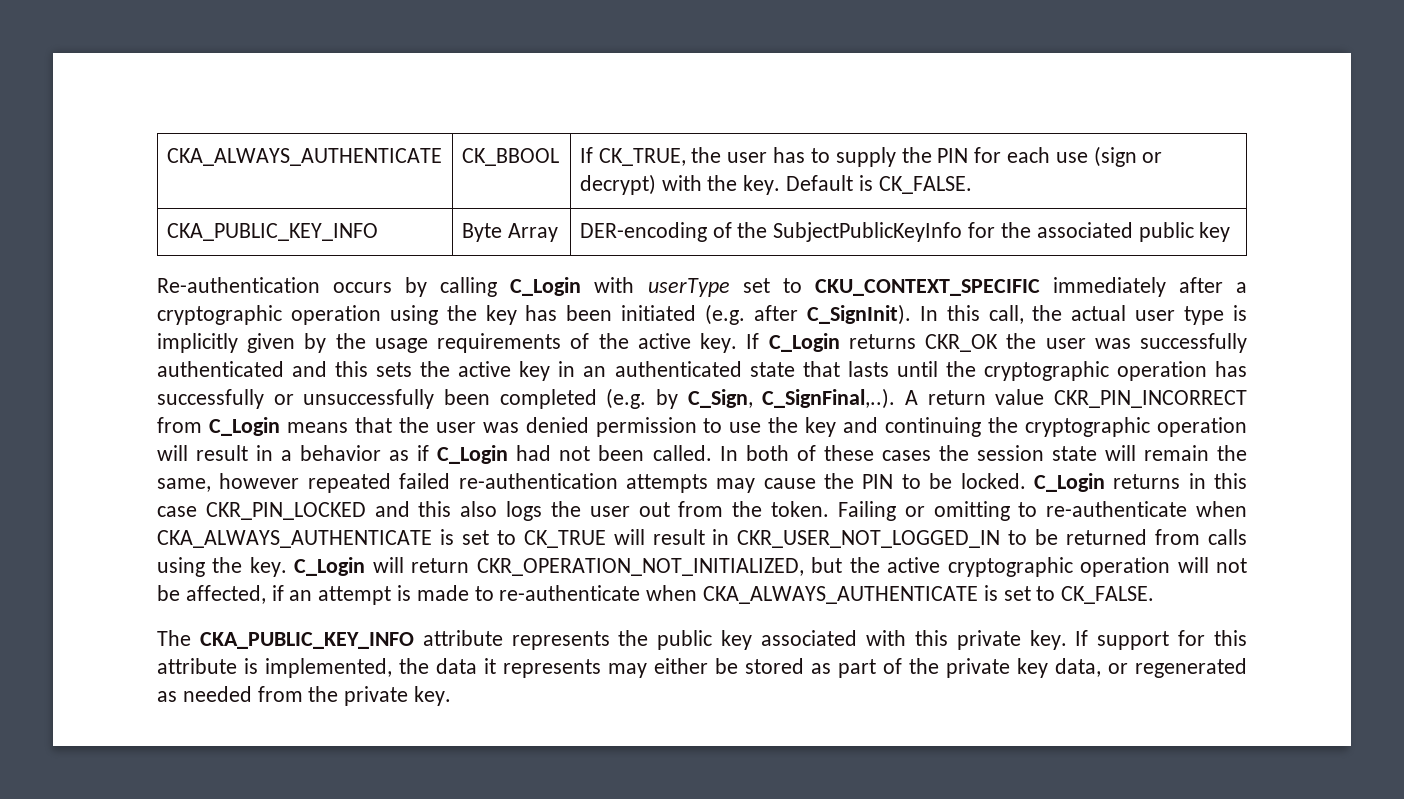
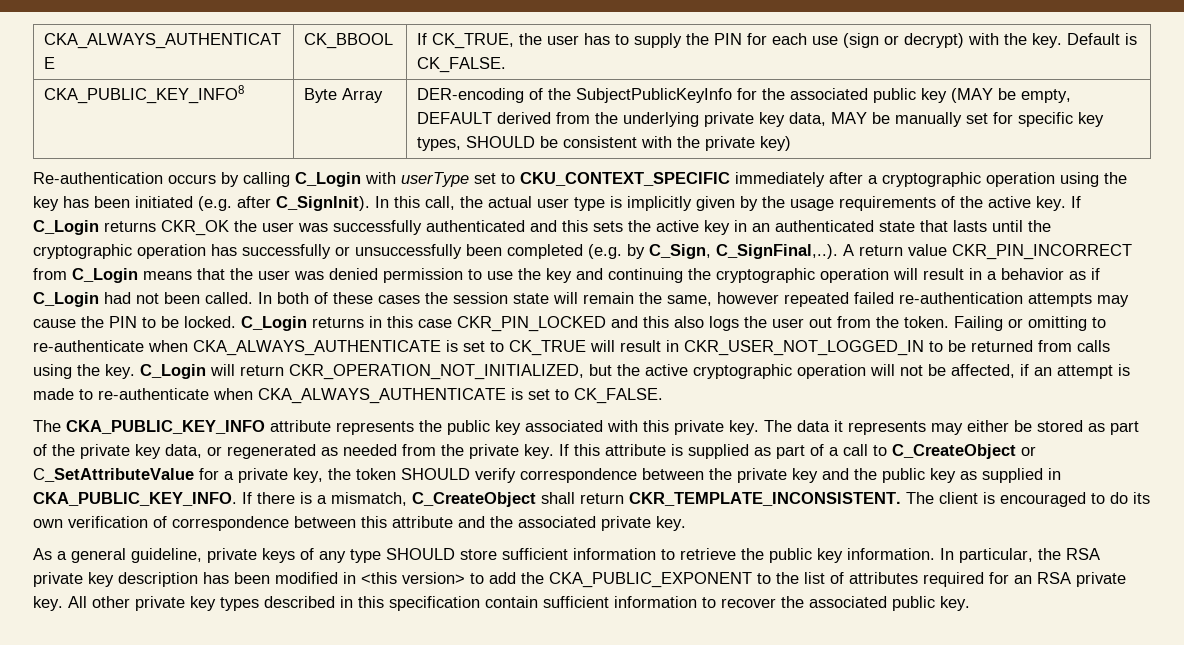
- CKA_PUBLIC_KEY_INFO | Byte Array | DER-encoding of the SubjectPublicKeyInfo for the associated public key
+ CKA_PUBLIC_KEY_INFO8 | Byte Array | DER-encoding of the SubjectPublicKeyInfo for the associated public key (MAY be empty, DEFAULT derived from the underlying private key data, MAY be manually set for specific key types, SHOULD be consistent with the private key)
- If support for this attribute is implemented, the data it represents may either be stored as part of the private key data, or regenerated as needed from the private key.
+ The data it represents may either be stored as part of the private key data, or regenerated as needed from the private key.
+ If this attribute is supplied as part of a call to C_CreateObject or C_SetAttributeValue for a private key, the token SHOULD verify correspondence between the private key and the public key as supplied in CKA_PUBLIC_KEY_INFO. If there is a mismatch, C_CreateObject shall return CKR_TEMPLATE_INCONSISTENT. The client is encouraged to do its own verification of correspondence between this attribute and the associated private key.
+ As a general guideline, private keys of any type SHOULD store sufficient information to retrieve the public key information. In particular, the RSA private key description has been modified in <this version> to add the CKA_PUBLIC_EXPONENT to the list of attributes required for an RSA private key. All other private key types described in this specification contain sufficient information to recover the associated public key.

